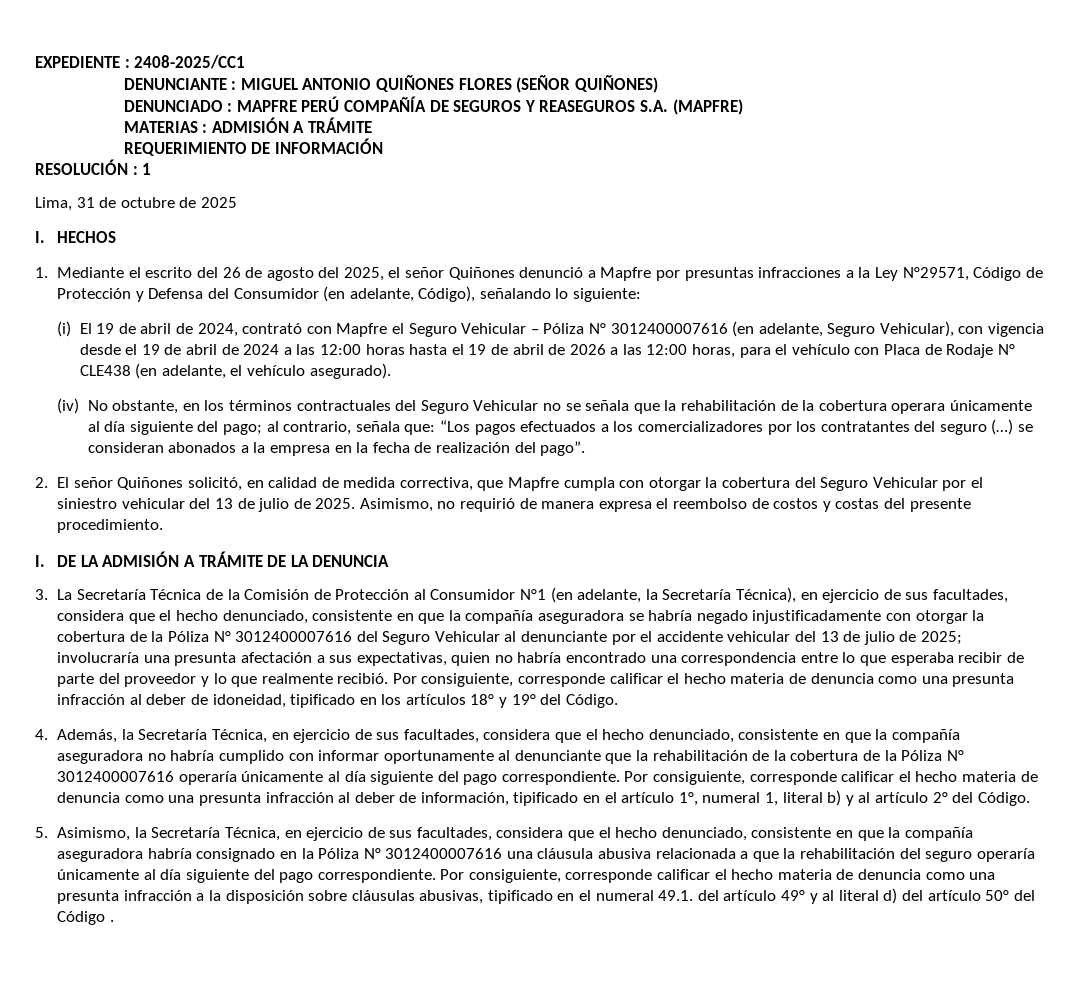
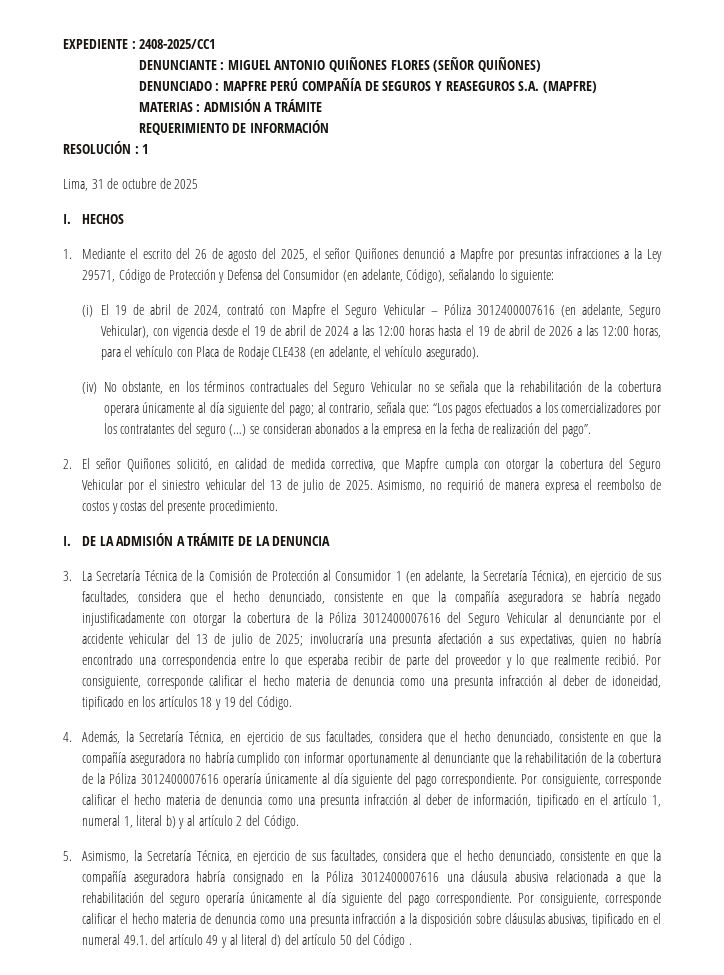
- 1. Mediante el escrito del 26 de agosto del 2025, el señor Quiñones denunció a Mapfre por presuntas infracciones a la Ley N°29571, Código de Protección y Defensa del Consumidor (en adelante, Código), señalando lo siguiente:
+ 1. Mediante el escrito del 26 de agosto del 2025, el señor Quiñones denunció a Mapfre por presuntas infracciones a la Ley 29571, Código de Protección y Defensa del Consumidor (en adelante, Código), señalando lo siguiente:
- (i) El 19 de abril de 2024, contrató con Mapfre el Seguro Vehicular – Póliza N° 3012400007616 (en adelante, Seguro Vehicular), con vigencia desde el 19 de abril de 2024 a las 12:00 horas hasta el 19 de abril de 2026 a las 12:00 horas, para el vehículo con Placa de Rodaje N° CLE438 (en adelante, el vehículo asegurado).
+ (i) El 19 de abril de 2024, contrató con Mapfre el Seguro Vehicular – Póliza 3012400007616 (en adelante, Seguro Vehicular), con vigencia desde el 19 de abril de 2024 a las 12:00 horas hasta el 19 de abril de 2026 a las 12:00 horas, para el vehículo con Placa de Rodaje CLE438 (en adelante, el vehículo asegurado).
- 3. La Secretaría Técnica de la Comisión de Protección al Consumidor N°1 (en adelante, la Secretaría Técnica), en ejercicio de sus facultades, considera que el hecho denunciado, consistente en que la compañía aseguradora se habría negado injustificadamente con otorgar la cobertura de la Póliza N° 3012400007616 del Seguro Vehicular al denunciante por el accidente vehicular del 13 de julio de 2025;
+ 3. La Secretaría Técnica de la Comisión de Protección al Consumidor 1 (en adelante, la Secretaría Técnica), en ejercicio de sus facultades, considera que el hecho denunciado, consistente en que la compañía aseguradora se habría negado injustificadamente con otorgar la cobertura de la Póliza 3012400007616 del Seguro Vehicular al denunciante por el accidente vehicular del 13 de julio de 2025;
- Por consiguiente, corresponde calificar el hecho materia de denuncia como una presunta infracción al deber de idoneidad, tipificado en los artículos 18° y 19° del Código.
+ Por consiguiente, corresponde calificar el hecho materia de denuncia como una presunta infracción al deber de idoneidad, tipificado en los artículos 18 y 19 del Código.
- 4. Además, la Secretaría Técnica, en ejercicio de sus facultades, considera que el hecho denunciado, consistente en que la compañía aseguradora no habría cumplido con informar oportunamente al denunciante que la rehabilitación de la cobertura de la Póliza N° 3012400007616 operaría únicamente al día siguiente del pago correspondiente.
+ 4. Además, la Secretaría Técnica, en ejercicio de sus facultades, considera que el hecho denunciado, consistente en que la compañía aseguradora no habría cumplido con informar oportunamente al denunciante que la rehabilitación de la cobertura de la Póliza 3012400007616 operaría únicamente al día siguiente del pago correspondiente.
- Por consiguiente, corresponde calificar el hecho materia de denuncia como una presunta infracción al deber de información, tipificado en el artículo 1°, numeral 1, literal b) y al artículo 2° del Código.
+ Por consiguiente, corresponde calificar el hecho materia de denuncia como una presunta infracción al deber de información, tipificado en el artículo 1, numeral 1, literal b) y al artículo 2 del Código.
- 5. Asimismo, la Secretaría Técnica, en ejercicio de sus facultades, considera que el hecho denunciado, consistente en que la compañía aseguradora habría consignado en la Póliza N° 3012400007616 una cláusula abusiva relacionada a que la rehabilitación del seguro operaría únicamente al día siguiente del pago correspondiente.
+ 5. Asimismo, la Secretaría Técnica, en ejercicio de sus facultades, considera que el hecho denunciado, consistente en que la compañía aseguradora habría consignado en la Póliza 3012400007616 una cláusula abusiva relacionada a que la rehabilitación del seguro operaría únicamente al día siguiente del pago correspondiente.
- Por consiguiente, corresponde calificar el hecho materia de denuncia como una presunta infracción a la disposición sobre cláusulas abusivas, tipificado en el numeral 49.1. del artículo 49° y al literal d) del artículo 50° del Código .
+ Por consiguiente, corresponde calificar el hecho materia de denuncia como una presunta infracción a la disposición sobre cláusulas abusivas, tipificado en el numeral 49.1. del artículo 49 y al literal d) del artículo 50 del Código .

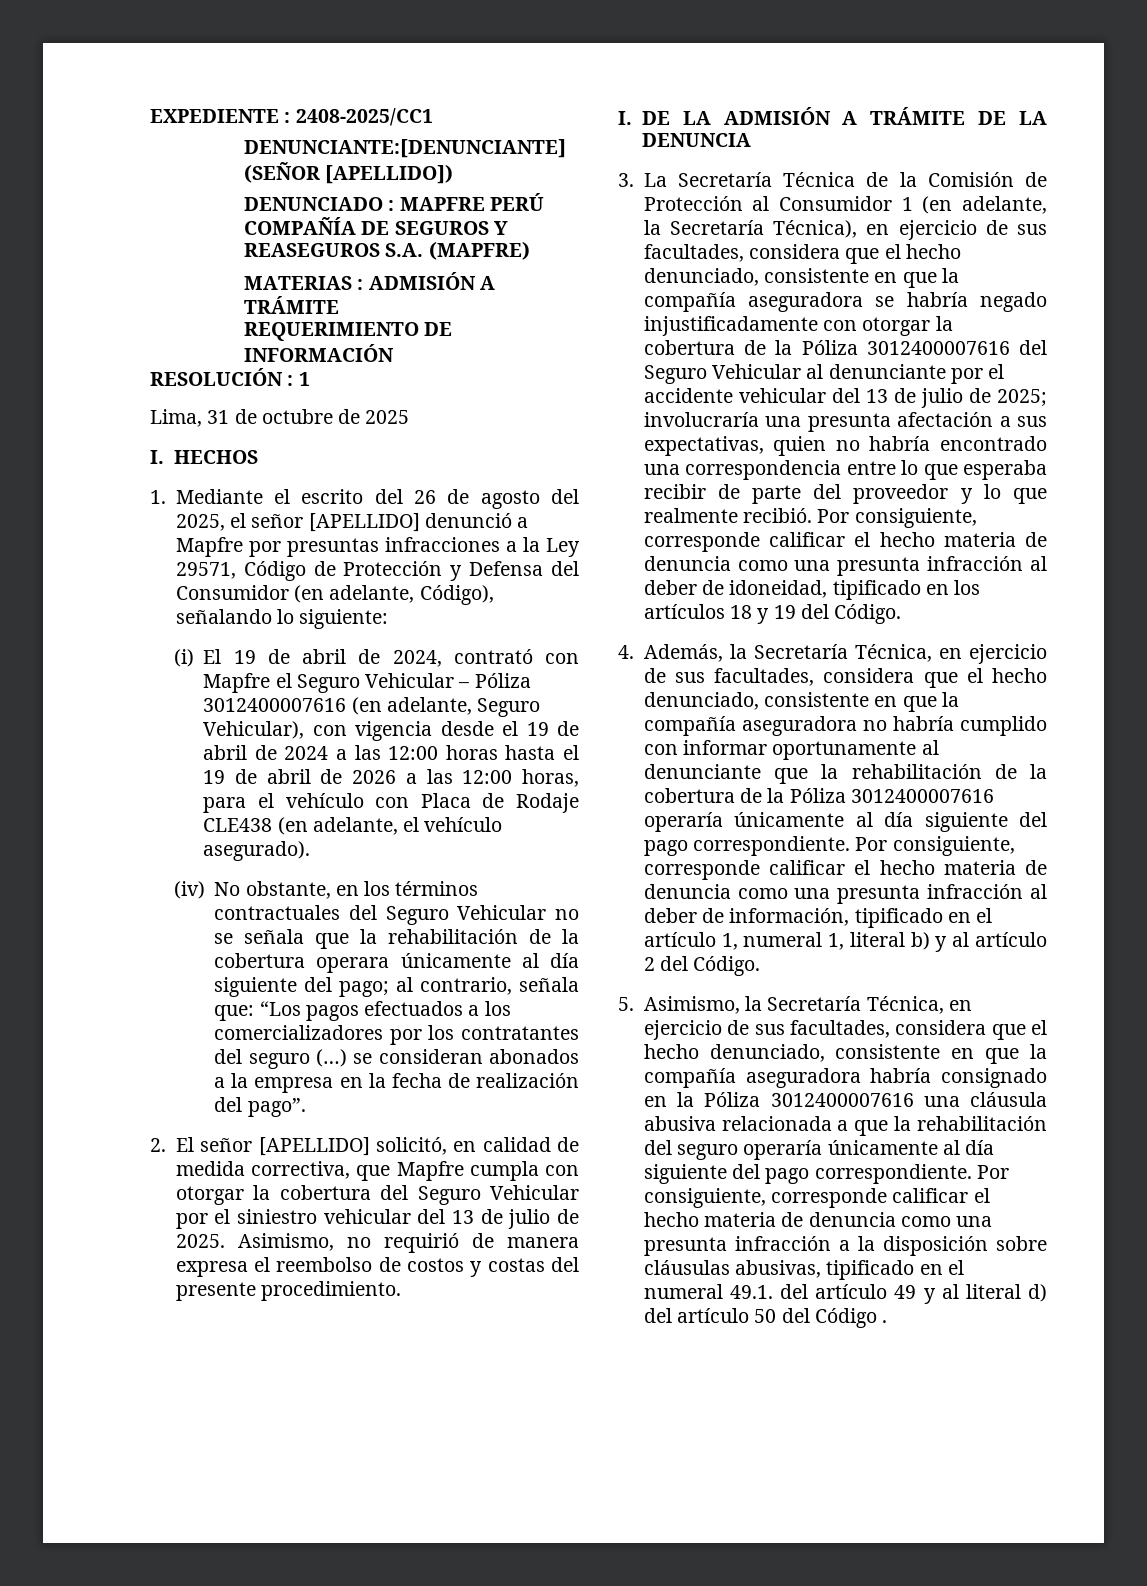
- DENUNCIANTE : MIGUEL ANTONIO QUIÑONES FLORES (SEÑOR QUIÑONES)
+ DENUNCIANTE:[DENUNCIANTE] (SEÑOR [APELLIDO])
- 1. Mediante el escrito del 26 de agosto del 2025, el señor Quiñones denunció a Mapfre por presuntas infracciones a la Ley 29571, Código de Protección y Defensa del Consumidor (en adelante, Código), señalando lo siguiente:
+ 1. Mediante el escrito del 26 de agosto del 2025, el señor [APELLIDO] denunció a Mapfre por presuntas infracciones a la Ley 29571, Código de Protección y Defensa del Consumidor (en adelante, Código), señalando lo siguiente:
- 2. El señor Quiñones solicitó, en calidad de medida correctiva, que Mapfre cumpla con otorgar la cobertura del Seguro Vehicular por el siniestro vehicular del 13 de julio de 2025.
+ 2. El señor [APELLIDO] solicitó, en calidad de medida correctiva, que Mapfre cumpla con otorgar la cobertura del Seguro Vehicular por el siniestro vehicular del 13 de julio de 2025.

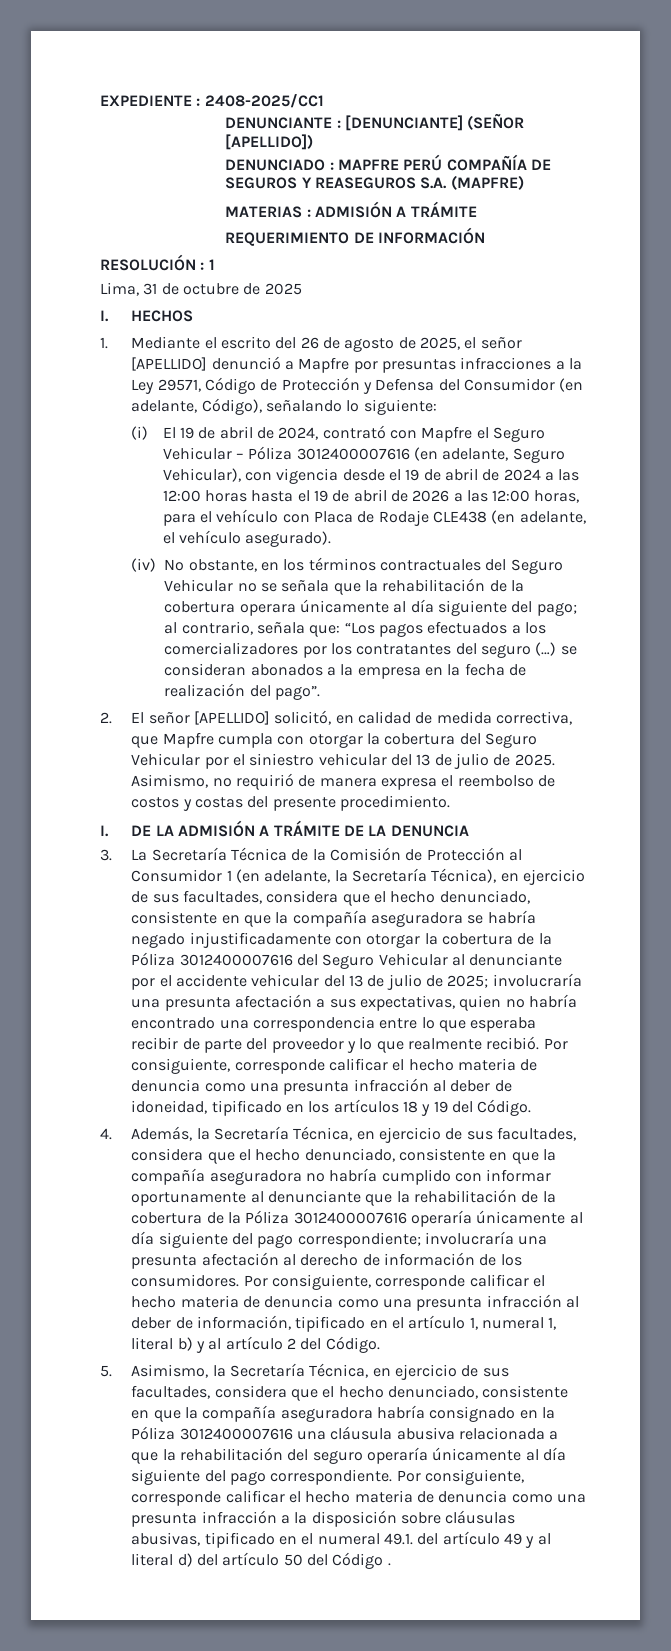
- DENUNCIANTE:[DENUNCIANTE] (SEÑOR [APELLIDO])
+ DENUNCIANTE : [DENUNCIANTE] (SEÑOR [APELLIDO])
- 1. Mediante el escrito del 26 de agosto del 2025, el señor [APELLIDO] denunció a Mapfre por presuntas infracciones a la Ley 29571, Código de Protección y Defensa del Consumidor (en adelante, Código), señalando lo siguiente:
+ 1. Mediante el escrito del 26 de agosto de 2025, el señor [APELLIDO] denunció a Mapfre por presuntas infracciones a la Ley 29571, Código de Protección y Defensa del Consumidor (en adelante, Código), señalando lo siguiente:
- 4. Además, la Secretaría Técnica, en ejercicio de sus facultades, considera que el hecho denunciado, consistente en que la compañía aseguradora no habría cumplido con informar oportunamente al denunciante que la rehabilitación de la cobertura de la Póliza 3012400007616 operaría únicamente al día siguiente del pago correspondiente.
+ 4. Además, la Secretaría Técnica, en ejercicio de sus facultades, considera que el hecho denunciado, consistente en que la compañía aseguradora no habría cumplido con informar oportunamente al denunciante que la rehabilitación de la cobertura de la Póliza 3012400007616 operaría únicamente al día siguiente del pago correspondiente; involucraría una presunta afectación al derecho de información de los consumidores.

